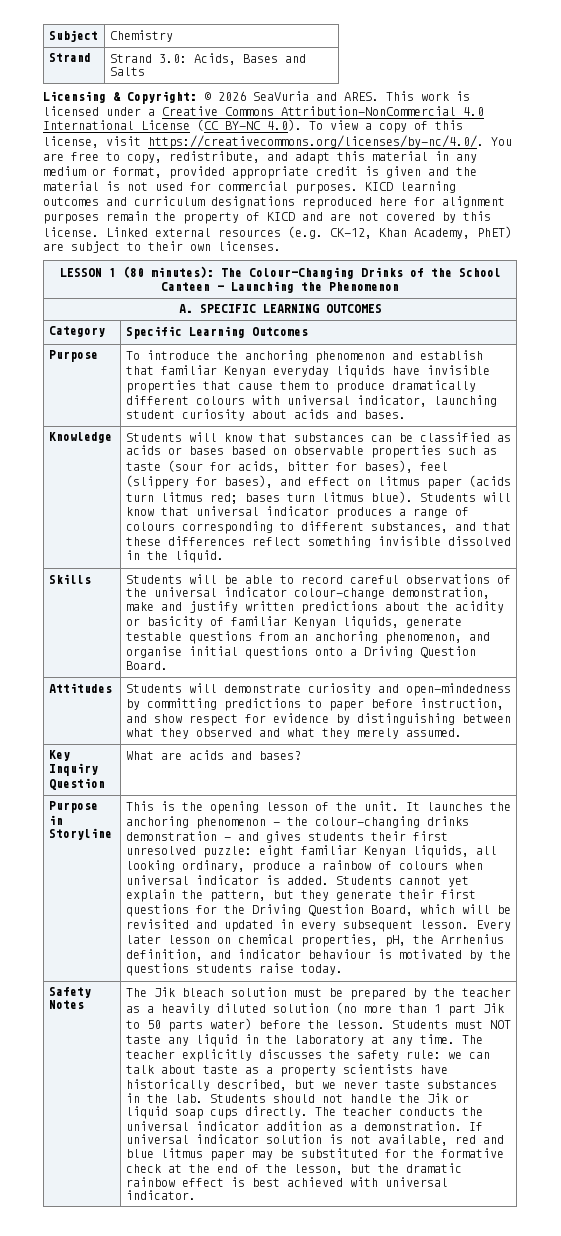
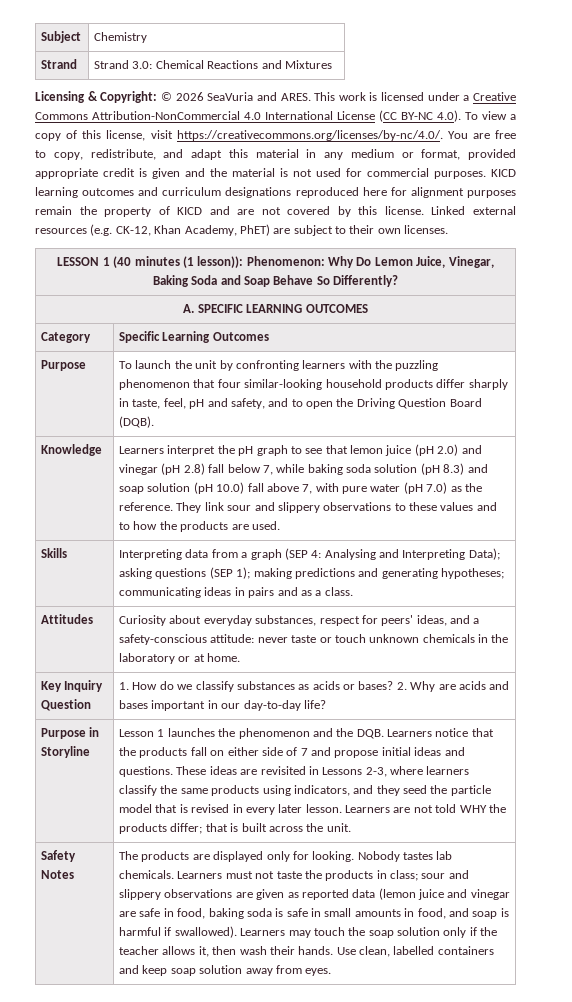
- Strand | Strand 3.0: Acids, Bases and Salts
+ Strand | Strand 3.0: Chemical Reactions and Mixtures
- LESSON 1 (80 minutes): The Colour-Changing Drinks of the School Canteen — Launching the Phenomenon
+ LESSON 1 (40 minutes (1 lesson)): Phenomenon: Why Do Lemon Juice, Vinegar, Baking Soda and Soap Behave So Differently?
- Purpose | To introduce the anchoring phenomenon and establish that familiar Kenyan everyday liquids have invisible properties that cause them to produce dramatically different colours with universal indicator, launching student curiosity about acids and bases.
- Knowledge | Students will know that substances can be classified as acids or bases based on observable properties such as taste (sour for acids, bitter for bases), feel (slippery for bases), and effect on litmus paper (acids turn litmus red; bases turn litmus blue). Students will know that universal indicator produces a range of colours corresponding to different substances, and that these differences reflect something invisible dissolved in the liquid.
- Skills | Students will be able to record careful observations of the universal indicator colour-change demonstration, make and justify written predictions about the acidity or basicity of familiar Kenyan liquids, generate testable questions from an anchoring phenomenon, and organise initial questions onto a Driving Question Board.
- Attitudes | Students will demonstrate curiosity and open-mindedness by committing predictions to paper before instruction, and show respect for evidence by distinguishing between what they observed and what they merely assumed.
- Key Inquiry Question | What are acids and bases?
- Purpose in Storyline | This is the opening lesson of the unit. It launches the anchoring phenomenon — the colour-changing drinks demonstration — and gives students their first unresolved puzzle: eight familiar Kenyan liquids, all looking ordinary, produce a rainbow of colours when universal indicator is added. Students cannot yet explain the pattern, but they generate their first questions for the Driving Question Board, which will be revisited and updated in every subsequent lesson. Every later lesson on chemical properties, pH, the Arrhenius definition, and indicator behaviour is motivated by the questions students raise today.
- Safety Notes | The Jik bleach solution must be prepared by the teacher as a heavily diluted solution (no more than 1 part Jik to 50 parts water) before the lesson. Students must NOT taste any liquid in the laboratory at any time. The teacher explicitly discusses the safety rule: we can talk about taste as a property scientists have historically described, but we never taste substances in the lab. Students should not handle the Jik or liquid soap cups directly. The teacher conducts the universal indicator addition as a demonstration. If universal indicator solution is not available, red and blue litmus paper may be substituted for the formative check at the end of the lesson, but the dramatic rainbow effect is best achieved with universal indicator.
+ Purpose | To launch the unit by confronting learners with the puzzling phenomenon that four similar-looking household products differ sharply in taste, feel, pH and safety, and to open the Driving Question Board (DQB).
+ Knowledge | Learners interpret the pH graph to see that lemon juice (pH 2.0) and vinegar (pH 2.8) fall below 7, while baking soda solution (pH 8.3) and soap solution (pH 10.0) fall above 7, with pure water (pH 7.0) as the reference. They link sour and slippery observations to these values and to how the products are used.
+ Skills | Interpreting data from a graph (SEP 4: Analysing and Interpreting Data); asking questions (SEP 1); making predictions and generating hypotheses; communicating ideas in pairs and as a class.
+ Attitudes | Curiosity about everyday substances, respect for peers' ideas, and a safety-conscious attitude: never taste or touch unknown chemicals in the laboratory or at home.
+ Key Inquiry Question | 1. How do we classify substances as acids or bases? 2. Why are acids and bases important in our day-to-day life?
+ Purpose in Storyline | Lesson 1 launches the phenomenon and the DQB. Learners notice that the products fall on either side of 7 and propose initial ideas and questions. These ideas are revisited in Lessons 2-3, where learners classify the same products using indicators, and they seed the particle model that is revised in every later lesson. Learners are not told WHY the products differ; that is built across the unit.
+ Safety Notes | The products are displayed only for looking. Nobody tastes lab chemicals. Learners must not taste the products in class; sour and slippery observations are given as reported data (lemon juice and vinegar are safe in food, baking soda is safe in small amounts in food, and soap is harmful if swallowed). Learners may touch the soap solution only if the teacher allows it, then wash their hands. Use clean, labelled containers and keep soap solution away from eyes.

